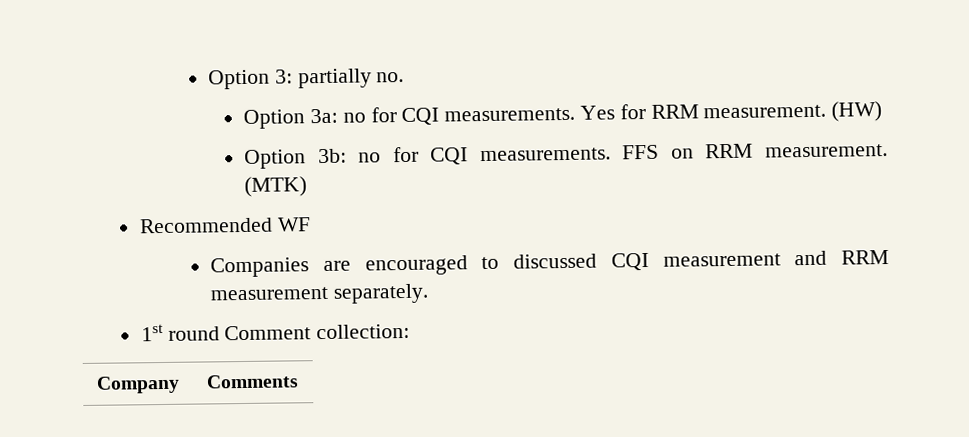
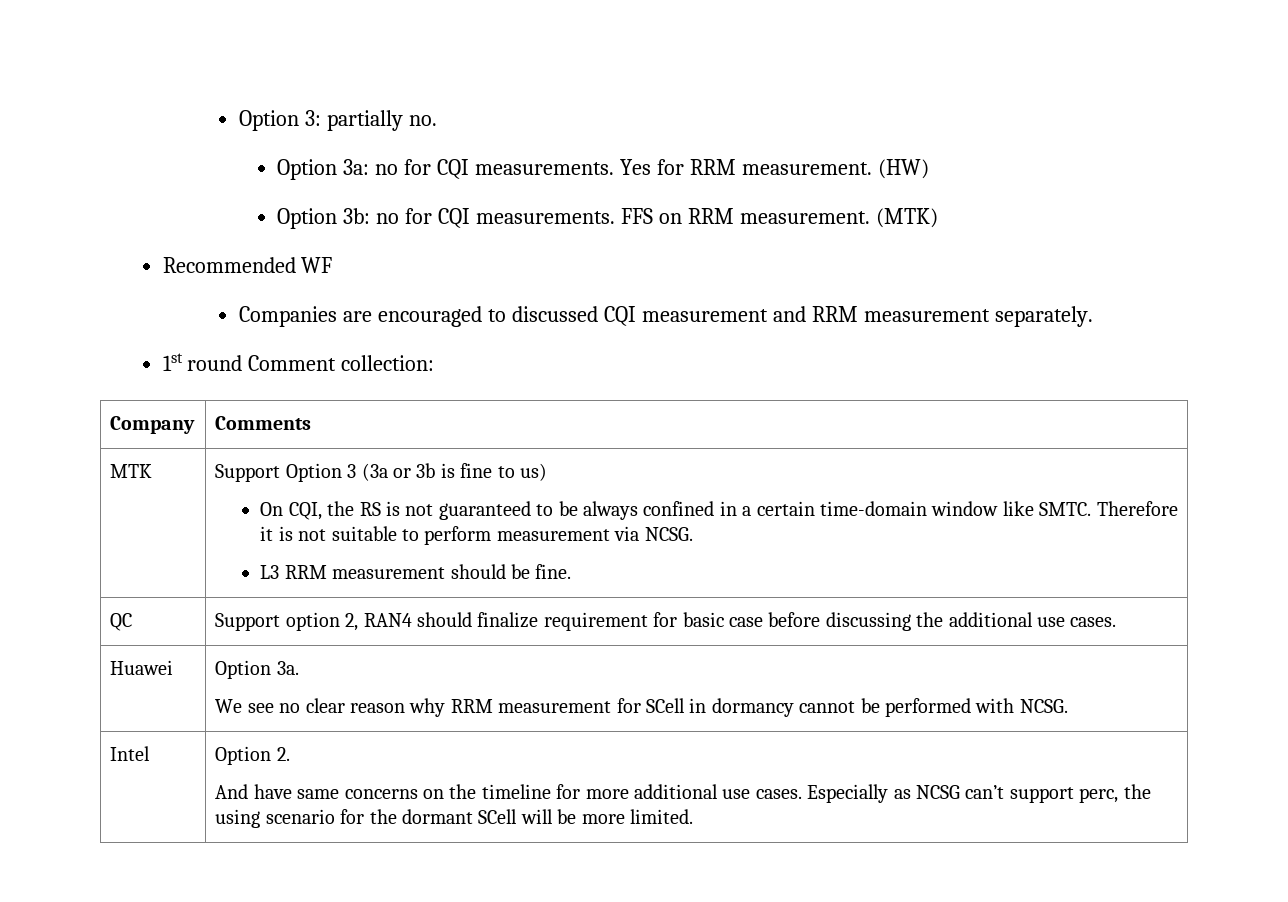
+ MTK | Support Option 3 (3a or 3b is fine to us)
+ On CQI, the RS is not guaranteed to be always confined in a certain time-domain window like SMTC. Therefore it is not suitable to perform measurement via NCSG.
+ L3 RRM measurement should be fine.
+ QC | Support option 2, RAN4 should finalize requirement for basic case before discussing the additional use cases.
+ Huawei | Option 3a.
+ We see no clear reason why RRM measurement for SCell in dormancy cannot be performed with NCSG.
+ Intel | Option 2.
+ And have same concerns on the timeline for more additional use cases. Especially as NCSG can’t support perc, the using scenario for the dormant SCell will be more limited.

